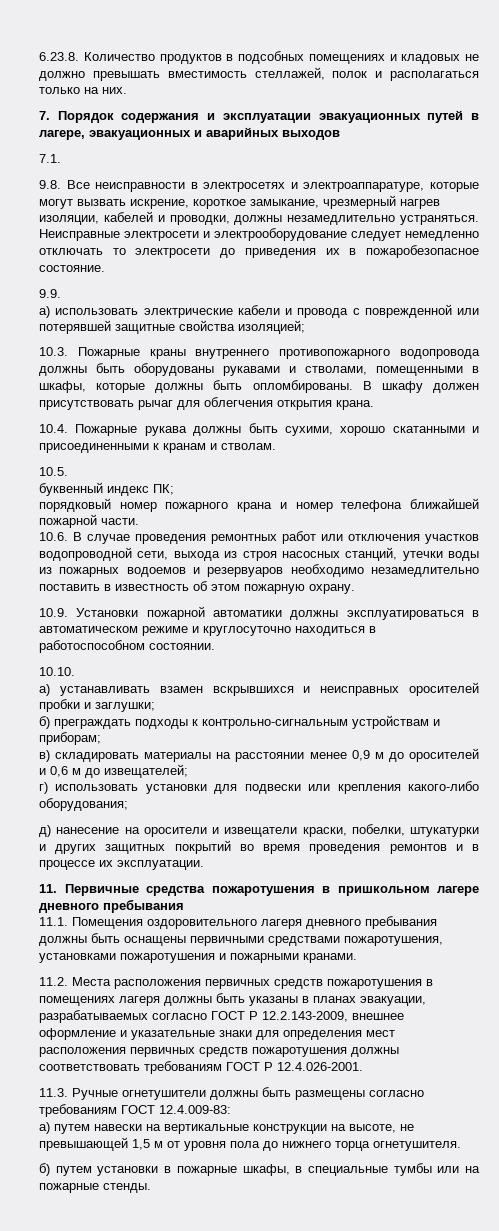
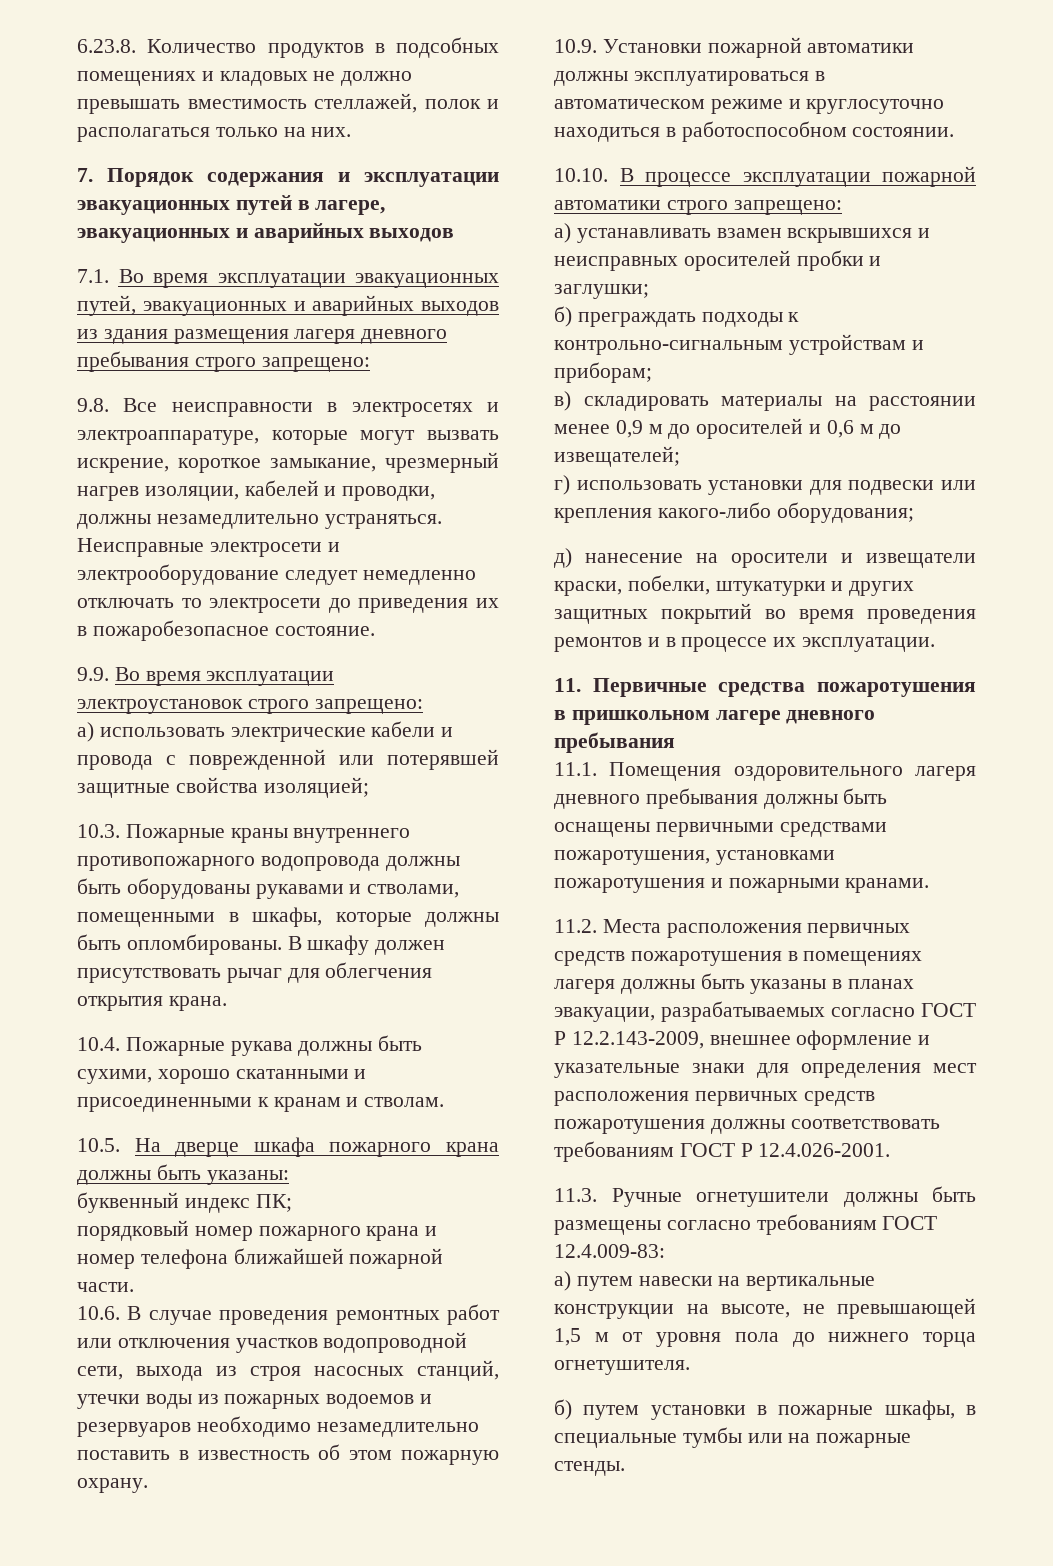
- 7.1.
+ 7.1. Во время эксплуатации эвакуационных путей, эвакуационных и аварийных выходов из здания размещения лагеря дневного пребывания строго запрещено:
- 9.9.
+ 9.9. Во время эксплуатации электроустановок строго запрещено:
- 10.5.
+ 10.5. На дверце шкафа пожарного крана должны быть указаны:
- 10.10.
+ 10.10. В процессе эксплуатации пожарной автоматики строго запрещено:

